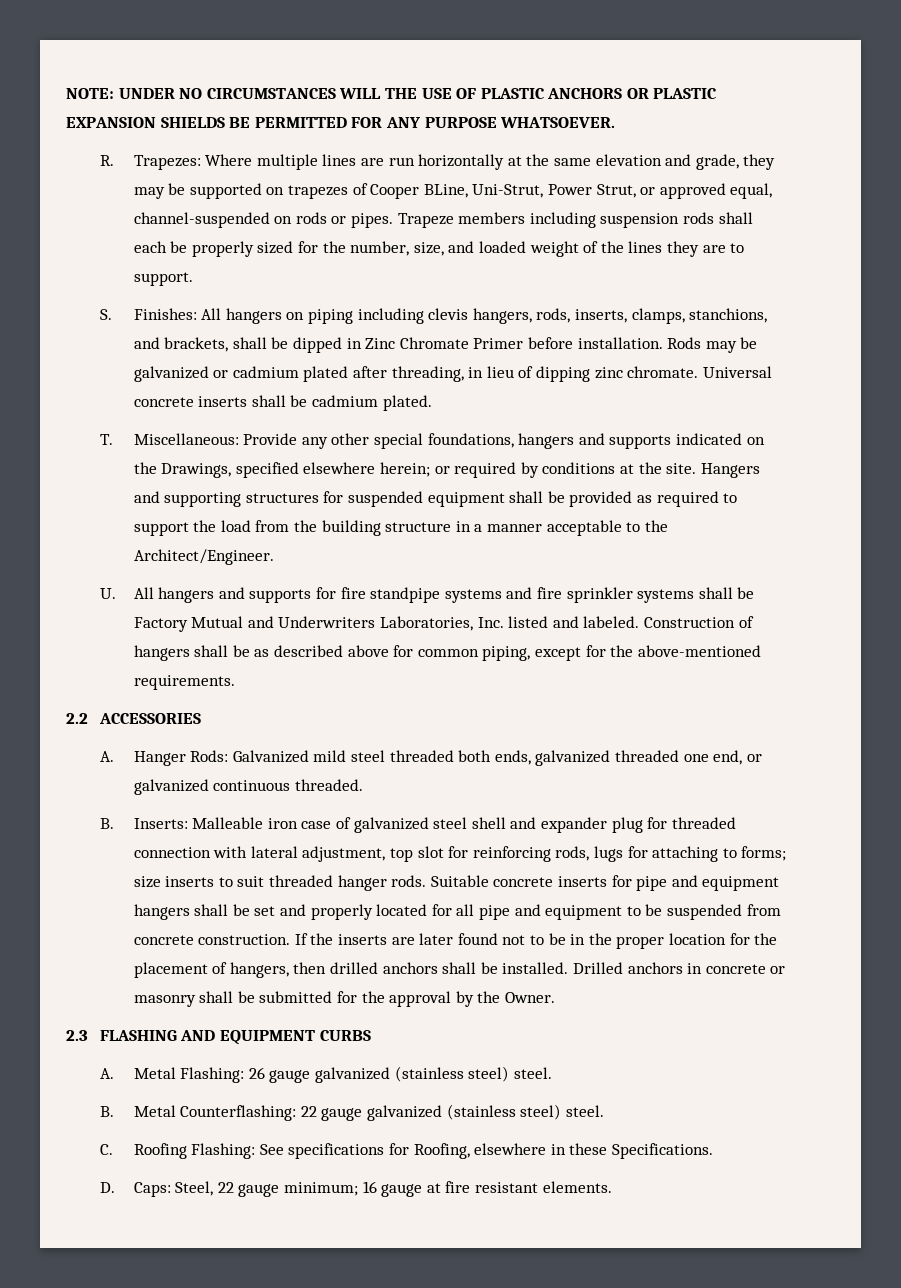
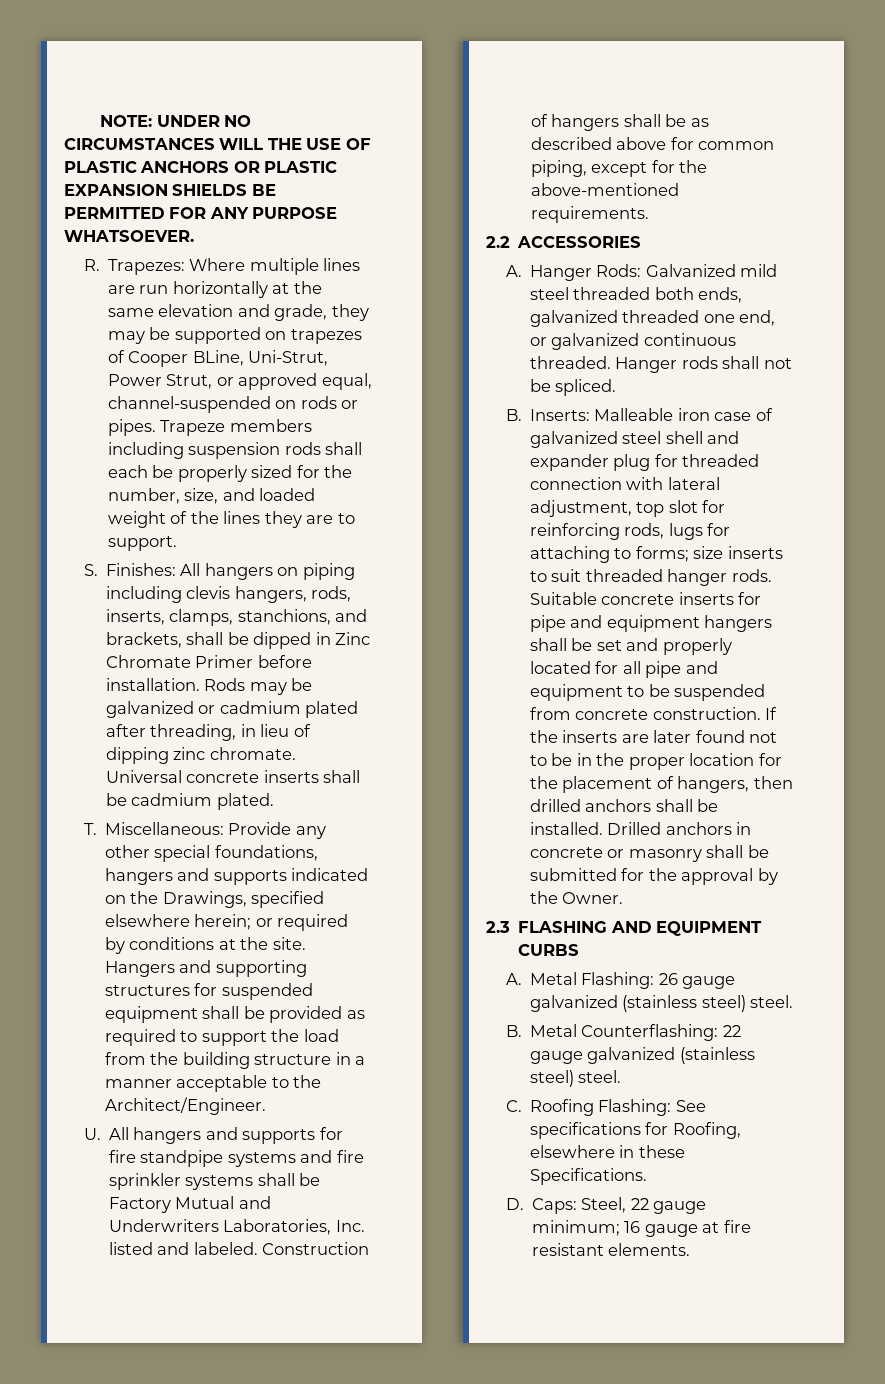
+ Hanger rods shall not be spliced.

